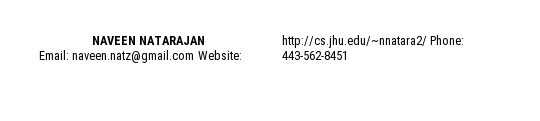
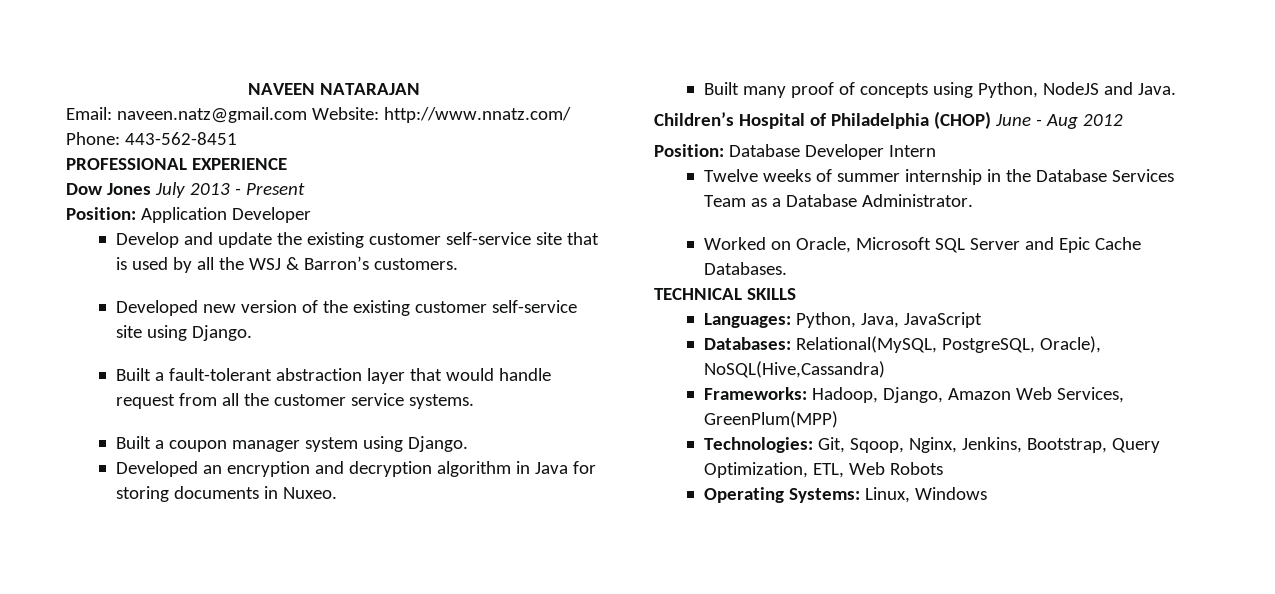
- Email: naveen.natz@gmail.com Website: http://cs.jhu.edu/~nnatara2/ Phone: 443-562-8451
+ Email: naveen.natz@gmail.com Website: http://www.nnatz.com/ Phone: 443-562-8451
+ PROFESSIONAL EXPERIENCE
+ Dow Jones July 2013 - Present
+ Position: Application Developer
+ Develop and update the existing customer self-service site that is used by all the WSJ & Barron’s customers.
+ Developed new version of the existing customer self-service site using Django.
+ Built a fault-tolerant abstraction layer that would handle request from all the customer service systems.
+ Built a coupon manager system using Django.
+ Developed an encryption and decryption algorithm in Java for storing documents in Nuxeo.
+ Built many proof of concepts using Python, NodeJS and Java.
+ Children’s Hospital of Philadelphia (CHOP) June - Aug 2012
+ Position: Database Developer Intern
+ Twelve weeks of summer internship in the Database Services Team as a Database Administrator.
+ Worked on Oracle, Microsoft SQL Server and Epic Cache Databases.
+ TECHNICAL SKILLS
+ Languages: Python, Java, JavaScript
+ Databases: Relational(MySQL, PostgreSQL, Oracle), NoSQL(Hive,Cassandra)
+ Frameworks: Hadoop, Django, Amazon Web Services, GreenPlum(MPP)
+ Technologies: Git, Sqoop, Nginx, Jenkins, Bootstrap, Query Optimization, ETL, Web Robots
+ Operating Systems: Linux, Windows

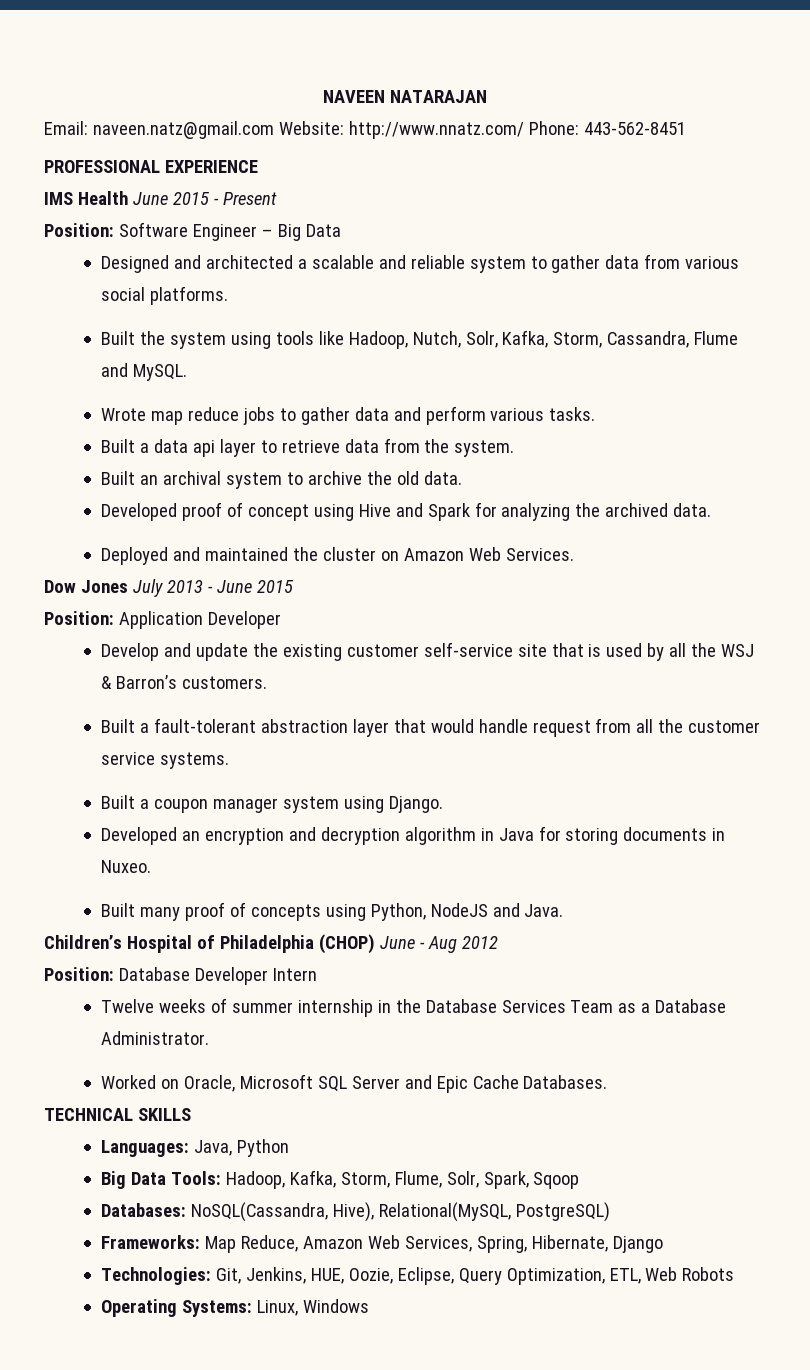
+ IMS Health June 2015 - Present
+ Position: Software Engineer – Big Data
+ Designed and architected a scalable and reliable system to gather data from various social platforms.
+ Built the system using tools like Hadoop, Nutch, Solr, Kafka, Storm, Cassandra, Flume and MySQL.
+ Wrote map reduce jobs to gather data and perform various tasks.
+ Built a data api layer to retrieve data from the system.
+ Built an archival system to archive the old data.
+ Developed proof of concept using Hive and Spark for analyzing the archived data.
+ Deployed and maintained the cluster on Amazon Web Services.
- Dow Jones July 2013 - Present
+ Dow Jones July 2013 - June 2015
- Developed new version of the existing customer self-service site using Django.
- Languages: Python, Java, JavaScript
- Databases: Relational(MySQL, PostgreSQL, Oracle), NoSQL(Hive,Cassandra)
+ Languages: Java, Python
+ Big Data Tools: Hadoop, Kafka, Storm, Flume, Solr, Spark, Sqoop
+ Databases: NoSQL(Cassandra, Hive), Relational(MySQL, PostgreSQL)
- Frameworks: Hadoop, Django, Amazon Web Services, GreenPlum(MPP)
+ Frameworks: Map Reduce, Amazon Web Services, Spring, Hibernate, Django
- Technologies: Git, Sqoop, Nginx, Jenkins, Bootstrap, Query Optimization, ETL, Web Robots
+ Technologies: Git, Jenkins, HUE, Oozie, Eclipse, Query Optimization, ETL, Web Robots

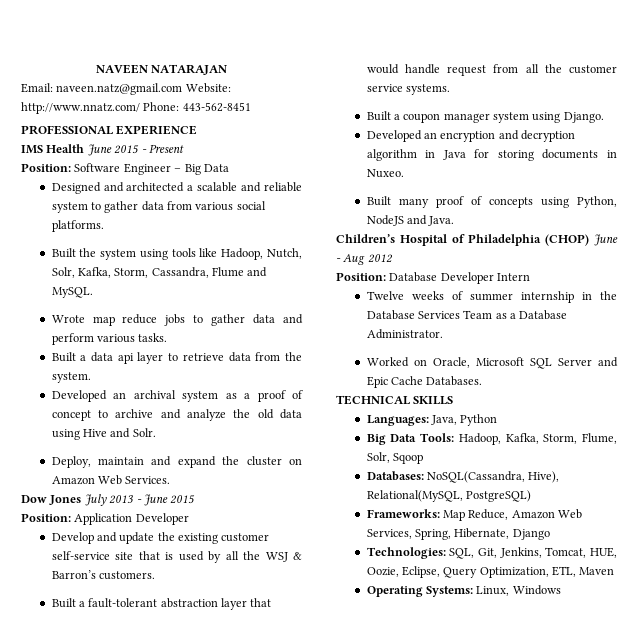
- Built an archival system to archive the old data.
- Developed proof of concept using Hive and Spark for analyzing the archived data.
- Deployed and maintained the cluster on Amazon Web Services.
+ Developed an archival system as a proof of concept to archive and analyze the old data using Hive and Solr.
+ Deploy, maintain and expand the cluster on Amazon Web Services.
- Big Data Tools: Hadoop, Kafka, Storm, Flume, Solr, Spark, Sqoop
+ Big Data Tools: Hadoop, Kafka, Storm, Flume, Solr, Sqoop
- Technologies: Git, Jenkins, HUE, Oozie, Eclipse, Query Optimization, ETL, Web Robots
+ Technologies: SQL, Git, Jenkins, Tomcat, HUE, Oozie, Eclipse, Query Optimization, ETL, Maven

